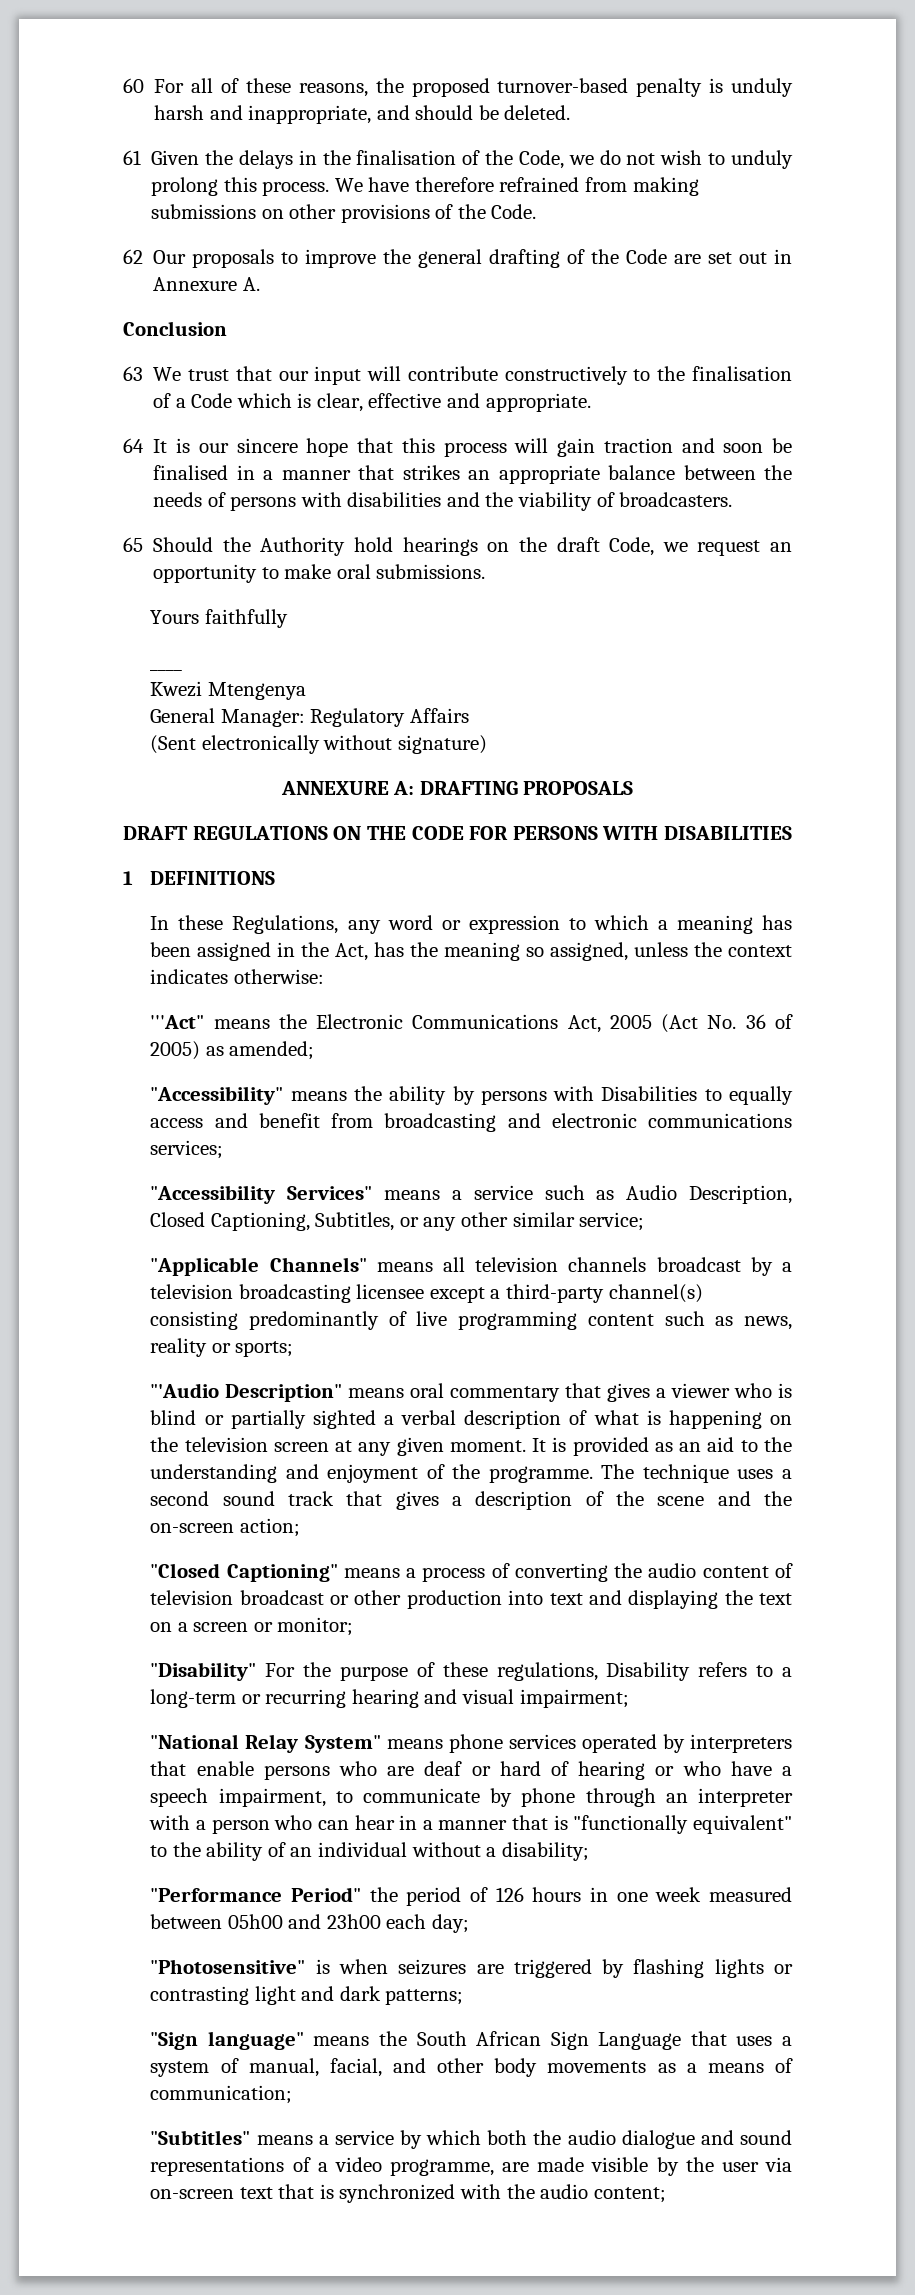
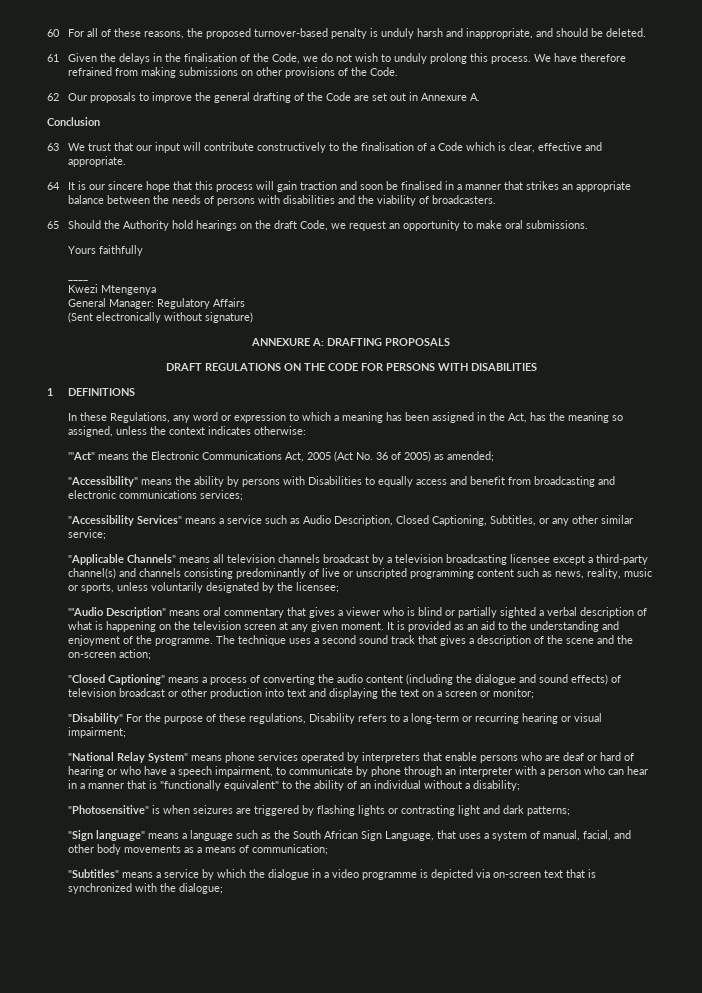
- "Applicable Channels" means all television channels broadcast by a television broadcasting licensee except a third-party channel(s) consisting predominantly of live programming content such as news, reality or sports;
+ "Applicable Channels" means all television channels broadcast by a television broadcasting licensee except a third-party channel(s) and channels consisting predominantly of live or unscripted programming content such as news, reality, music or sports, unless voluntarily designated by the licensee;
- "Closed Captioning" means a process of converting the audio content of television broadcast or other production into text and displaying the text on a screen or monitor;
+ "Closed Captioning" means a process of converting the audio content (including the dialogue and sound effects) of television broadcast or other production into text and displaying the text on a screen or monitor;
- "Disability" For the purpose of these regulations, Disability refers to a long-term or recurring hearing and visual impairment;
+ "Disability" For the purpose of these regulations, Disability refers to a long-term or recurring hearing or visual impairment;
- "Performance Period" the period of 126 hours in one week measured between 05h00 and 23h00 each day;
- "Sign language" means the South African Sign Language that uses a system of manual, facial, and other body movements as a means of communication;
+ "Sign language" means a language such as the South African Sign Language, that uses a system of manual, facial, and other body movements as a means of communication;
- "Subtitles" means a service by which both the audio dialogue and sound representations of a video programme, are made visible by the user via on-screen text that is synchronized with the audio content;
+ "Subtitles" means a service by which the dialogue in a video programme is depicted via on-screen text that is synchronized with the dialogue;

